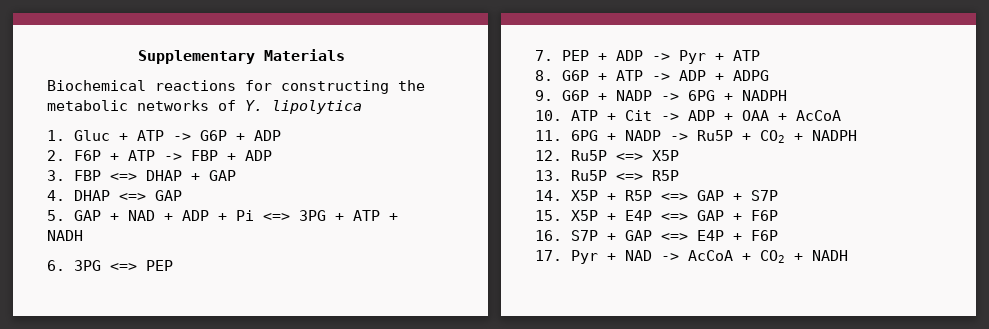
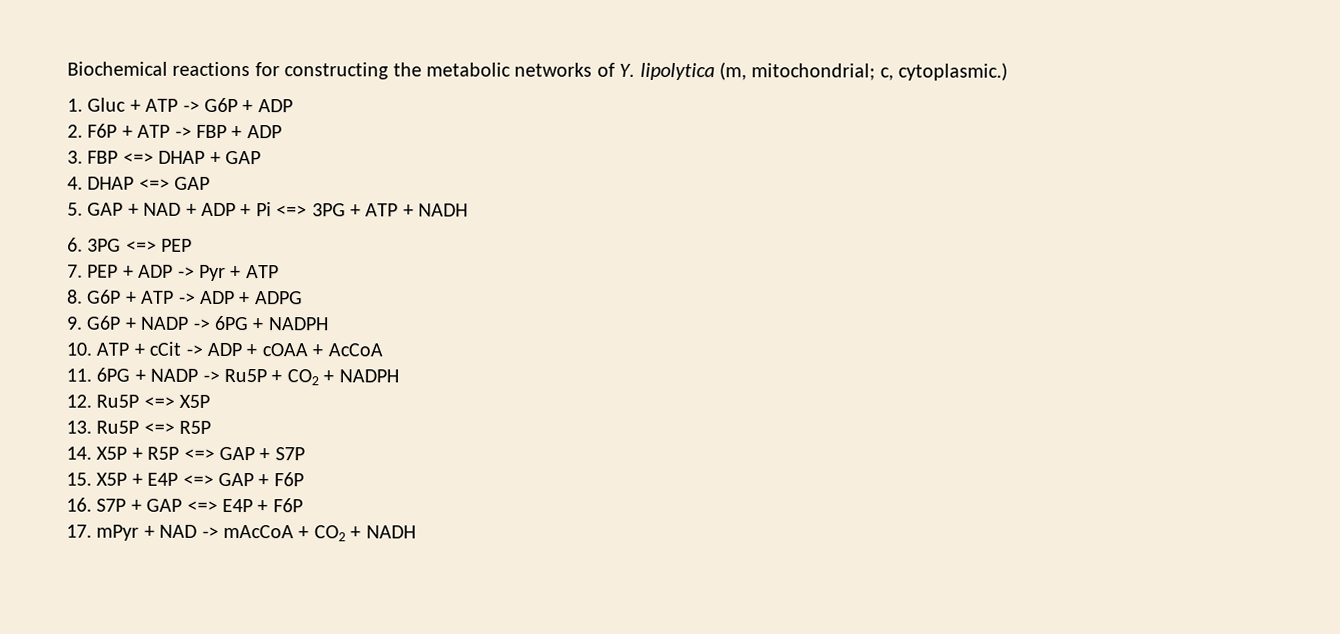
- Supplementary Materials
- Biochemical reactions for constructing the metabolic networks of Y. lipolytica
+ Biochemical reactions for constructing the metabolic networks of Y. lipolytica (m, mitochondrial; c, cytoplasmic.)
- 10. ATP + Cit -> ADP + OAA + AcCoA
+ 10. ATP + cCit -> ADP + cOAA + AcCoA
- 17. Pyr + NAD -> AcCoA + CO2 + NADH
+ 17. mPyr + NAD -> mAcCoA + CO2 + NADH

